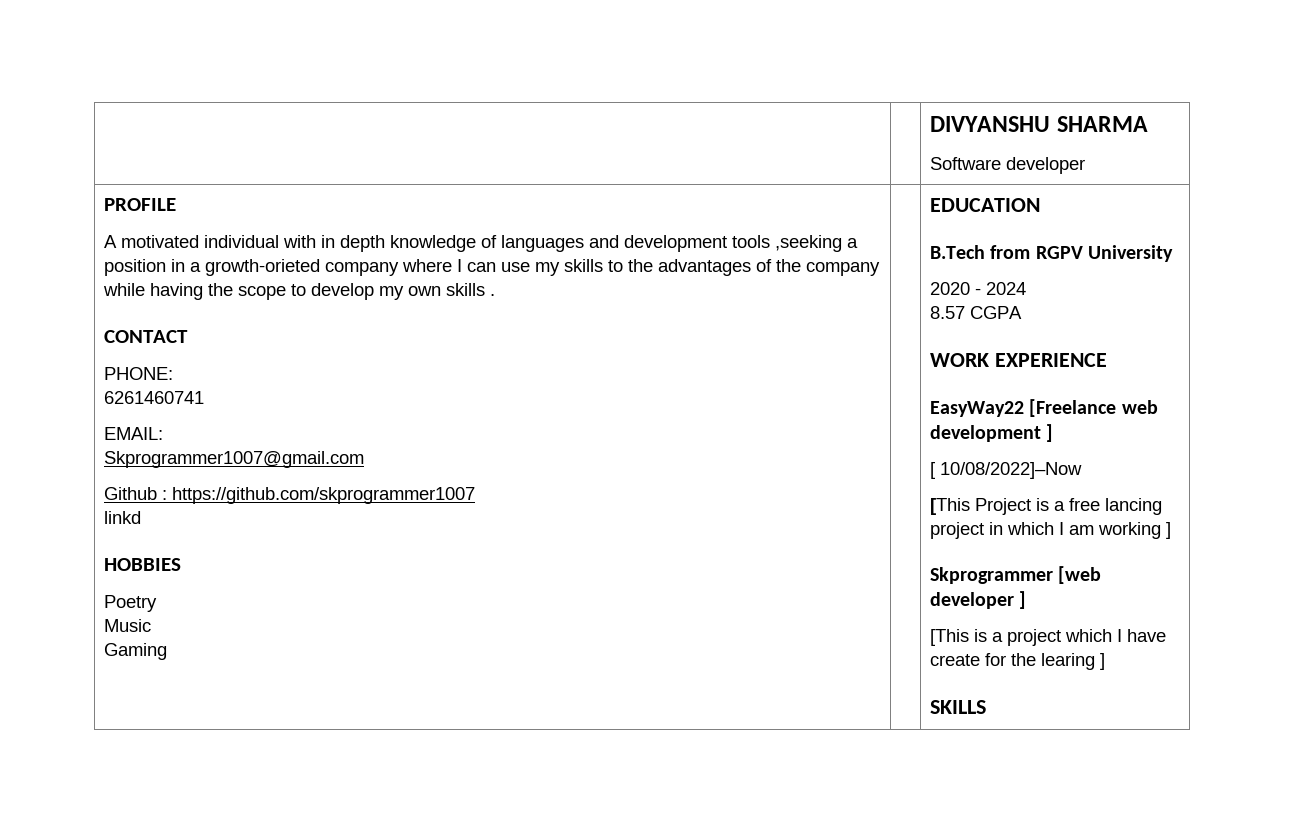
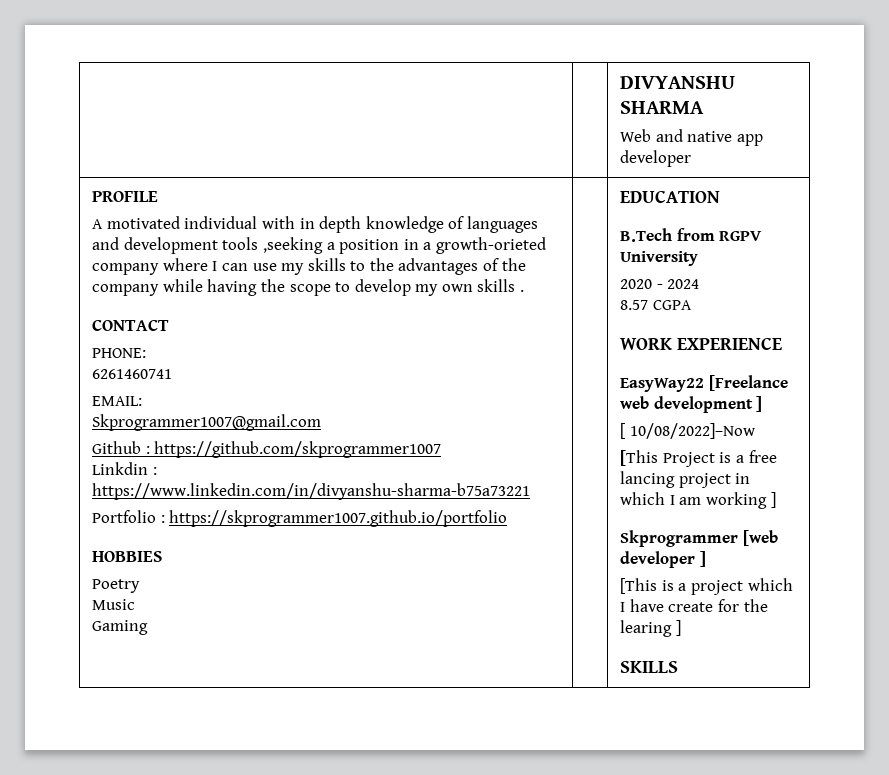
  | | DIVYANSHU SHARMA
- Software developer
+ Web and native app developer
- linkd
+ Linkdin : https://www.linkedin.com/in/divyanshu-sharma-b75a73221
+ Portfolio : https://skprogrammer1007.github.io/portfolio

